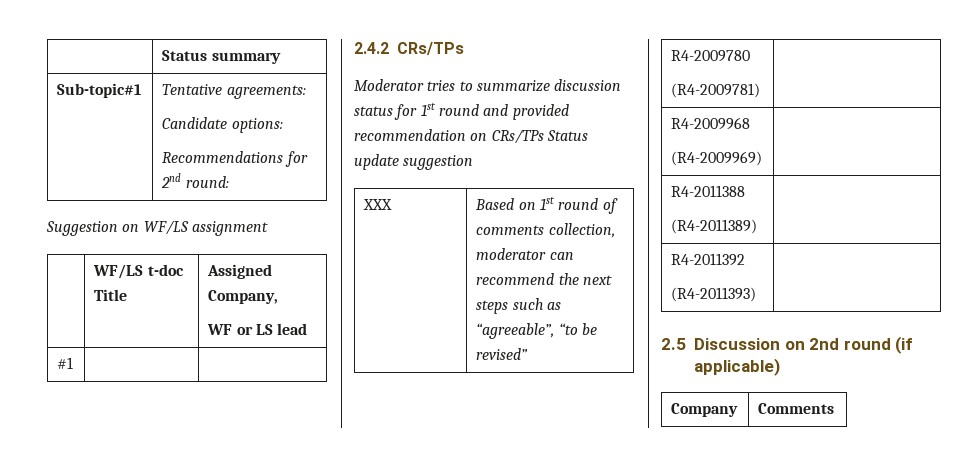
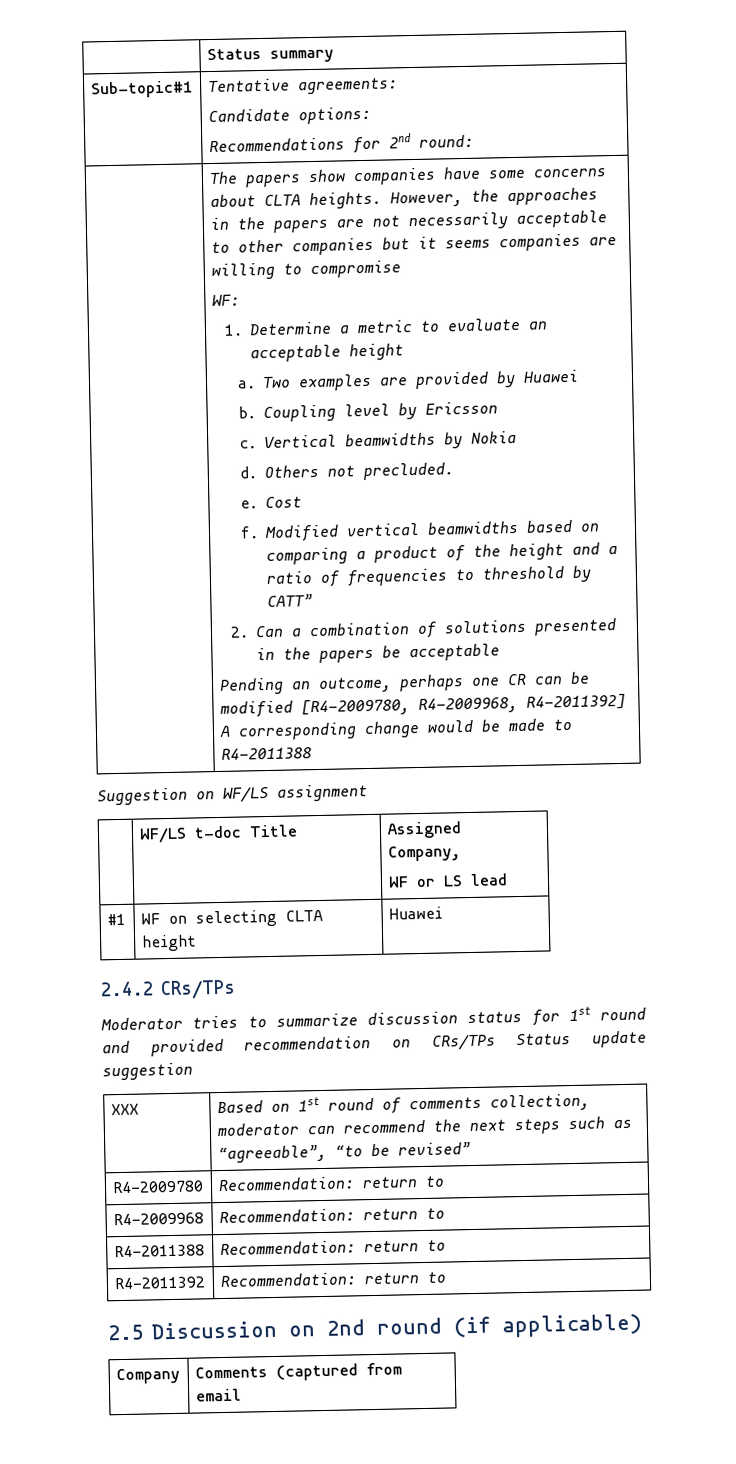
+ The papers show companies have some concerns about CLTA heights. However, the approaches in the papers are not necessarily acceptable to other companies but it seems companies are willing to compromise
+ WF:
+ 1. Determine a metric to evaluate an acceptable height
+ a. Two examples are provided by Huawei
+ b. Coupling level by Ericsson
+ c. Vertical beamwidths by Nokia
+ d. Others not precluded.
+ e. Cost
+ f. Modified vertical beamwidths based on comparing a product of the height and a ratio of frequencies to threshold by CATT”
+ 2. Can a combination of solutions presented in the papers be acceptable
+ Pending an outcome, perhaps one CR can be modified [R4-2009780, R4-2009968, R4-2011392] A corresponding change would be made to R4-2011388
- #1 | |
+ #1 | WF on selecting CLTA height | Huawei
- R4-2009780
- (R4-2009781) |
- R4-2009968
- (R4-2009969) |
- R4-2011388
- (R4-2011389) |
- R4-2011392
- (R4-2011393) |
+ R4-2009780 | Recommendation: return to
+ R4-2009968 | Recommendation: return to
+ R4-2011388 | Recommendation: return to
+ R4-2011392 | Recommendation: return to
- Company | Comments
+ Company | Comments (captured from email

